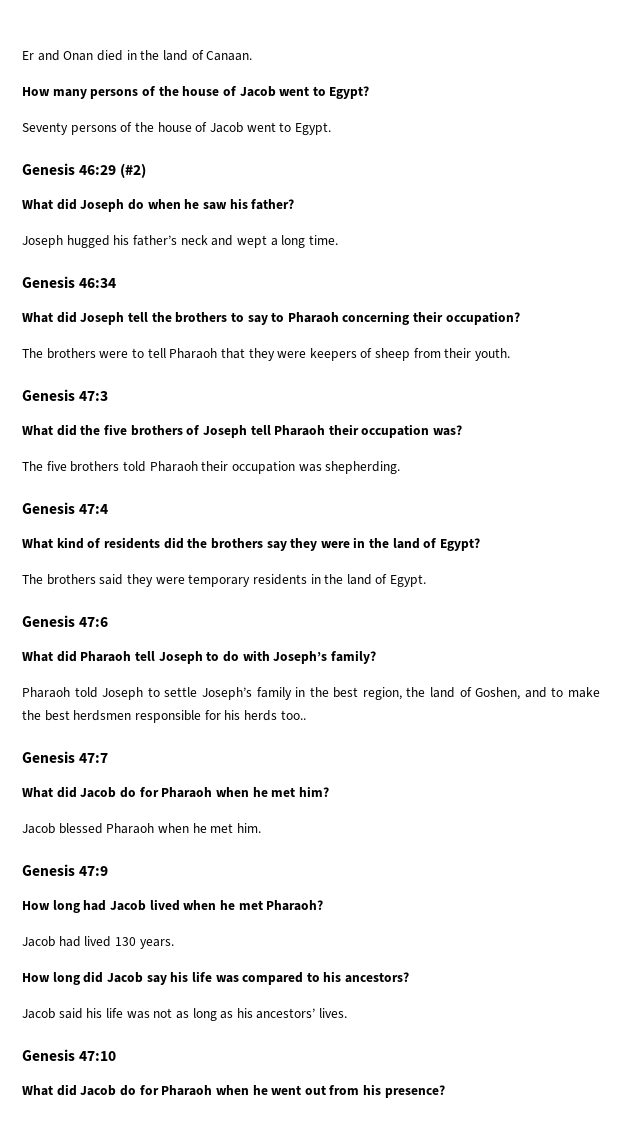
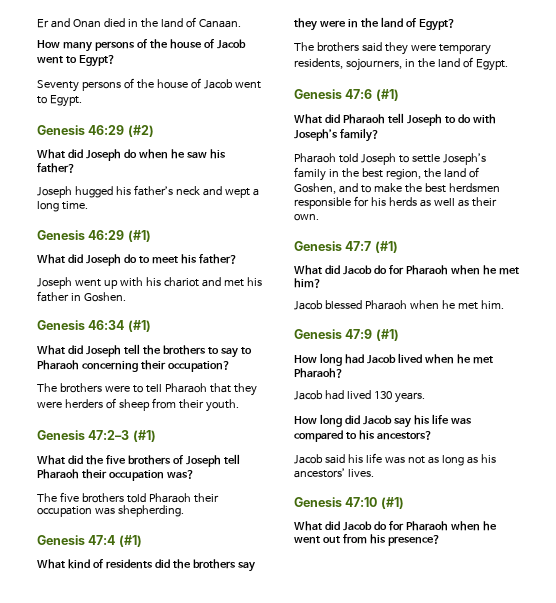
+ Genesis 46:29 (#1)
+ What did Joseph do to meet his father?
+ Joseph went up with his chariot and met his father in Goshen.
- Genesis 46:34
+ Genesis 46:34 (#1)
- The brothers were to tell Pharaoh that they were keepers of sheep from their youth.
+ The brothers were to tell Pharaoh that they were herders of sheep from their youth.
- Genesis 47:3
+ Genesis 47:2–3 (#1)
- Genesis 47:4
+ Genesis 47:4 (#1)
- The brothers said they were temporary residents in the land of Egypt.
+ The brothers said they were temporary residents, sojourners, in the land of Egypt.
- Genesis 47:6
+ Genesis 47:6 (#1)
- Pharaoh told Joseph to settle Joseph’s family in the best region, the land of Goshen, and to make the best herdsmen responsible for his herds too..
+ Pharaoh told Joseph to settle Joseph’s family in the best region, the land of Goshen, and to make the best herdsmen responsible for his herds as well as their own.
- Genesis 47:7
+ Genesis 47:7 (#1)
- Genesis 47:9
+ Genesis 47:9 (#1)
- Genesis 47:10
+ Genesis 47:10 (#1)

